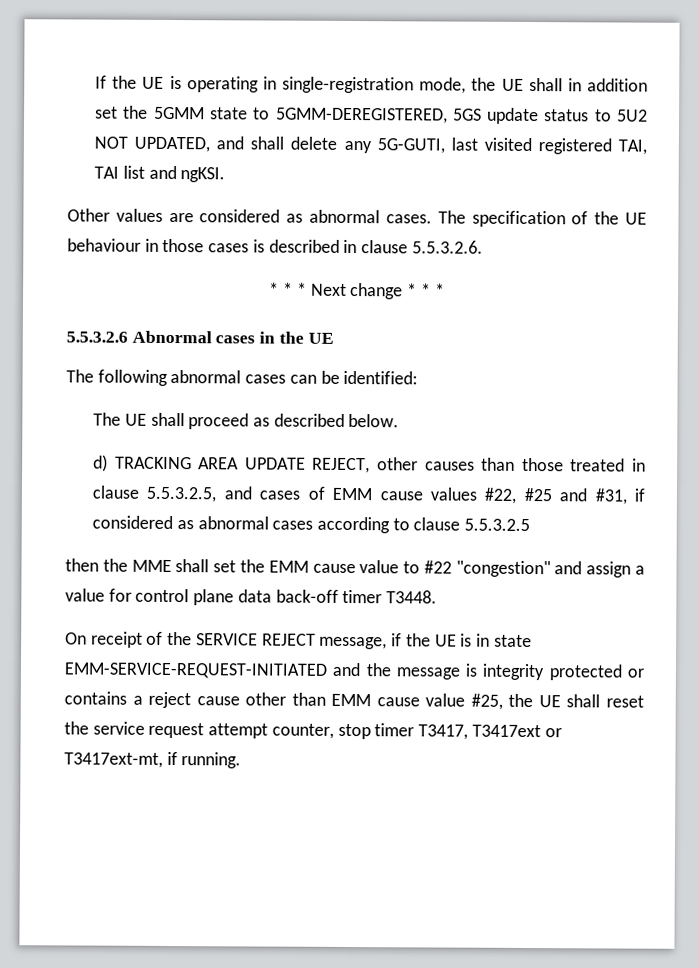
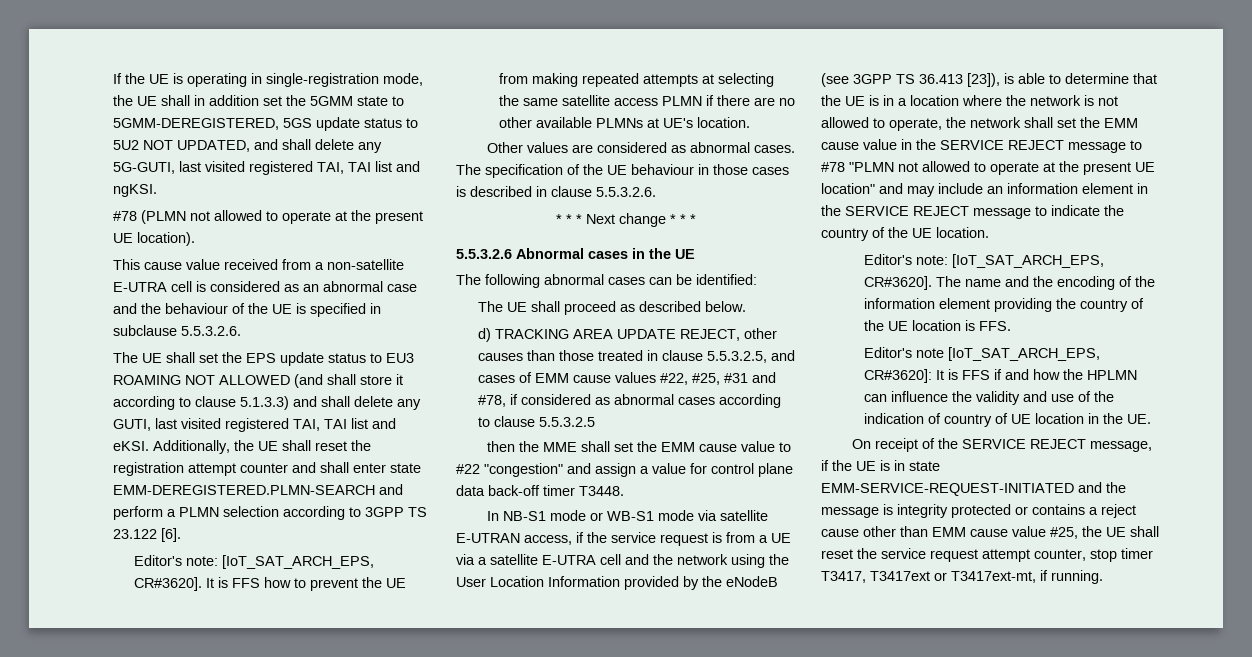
+ #78 (PLMN not allowed to operate at the present UE location).
+ This cause value received from a non-satellite E-UTRA cell is considered as an abnormal case and the behaviour of the UE is specified in subclause 5.5.3.2.6.
+ The UE shall set the EPS update status to EU3 ROAMING NOT ALLOWED (and shall store it according to clause 5.1.3.3) and shall delete any GUTI, last visited registered TAI, TAI list and eKSI. Additionally, the UE shall reset the registration attempt counter and shall enter state EMM-DEREGISTERED.PLMN-SEARCH and perform a PLMN selection according to 3GPP TS 23.122 [6].
+ Editor's note: [IoT_SAT_ARCH_EPS, CR#3620]. It is FFS how to prevent the UE from making repeated attempts at selecting the same satellite access PLMN if there are no other available PLMNs at UE's location.
- d) TRACKING AREA UPDATE REJECT, other causes than those treated in clause 5.5.3.2.5, and cases of EMM cause values #22, #25 and #31, if considered as abnormal cases according to clause 5.5.3.2.5
+ d) TRACKING AREA UPDATE REJECT, other causes than those treated in clause 5.5.3.2.5, and cases of EMM cause values #22, #25, #31 and #78, if considered as abnormal cases according to clause 5.5.3.2.5
+ In NB-S1 mode or WB-S1 mode via satellite E-UTRAN access, if the service request is from a UE via a satellite E-UTRA cell and the network using the User Location Information provided by the eNodeB (see 3GPP TS 36.413 [23]), is able to determine that the UE is in a location where the network is not allowed to operate, the network shall set the EMM cause value in the SERVICE REJECT message to #78 "PLMN not allowed to operate at the present UE location" and may include an information element in the SERVICE REJECT message to indicate the country of the UE location.
+ Editor's note: [IoT_SAT_ARCH_EPS, CR#3620]. The name and the encoding of the information element providing the country of the UE location is FFS.
+ Editor's note [IoT_SAT_ARCH_EPS, CR#3620]: It is FFS if and how the HPLMN can influence the validity and use of the indication of country of UE location in the UE.

